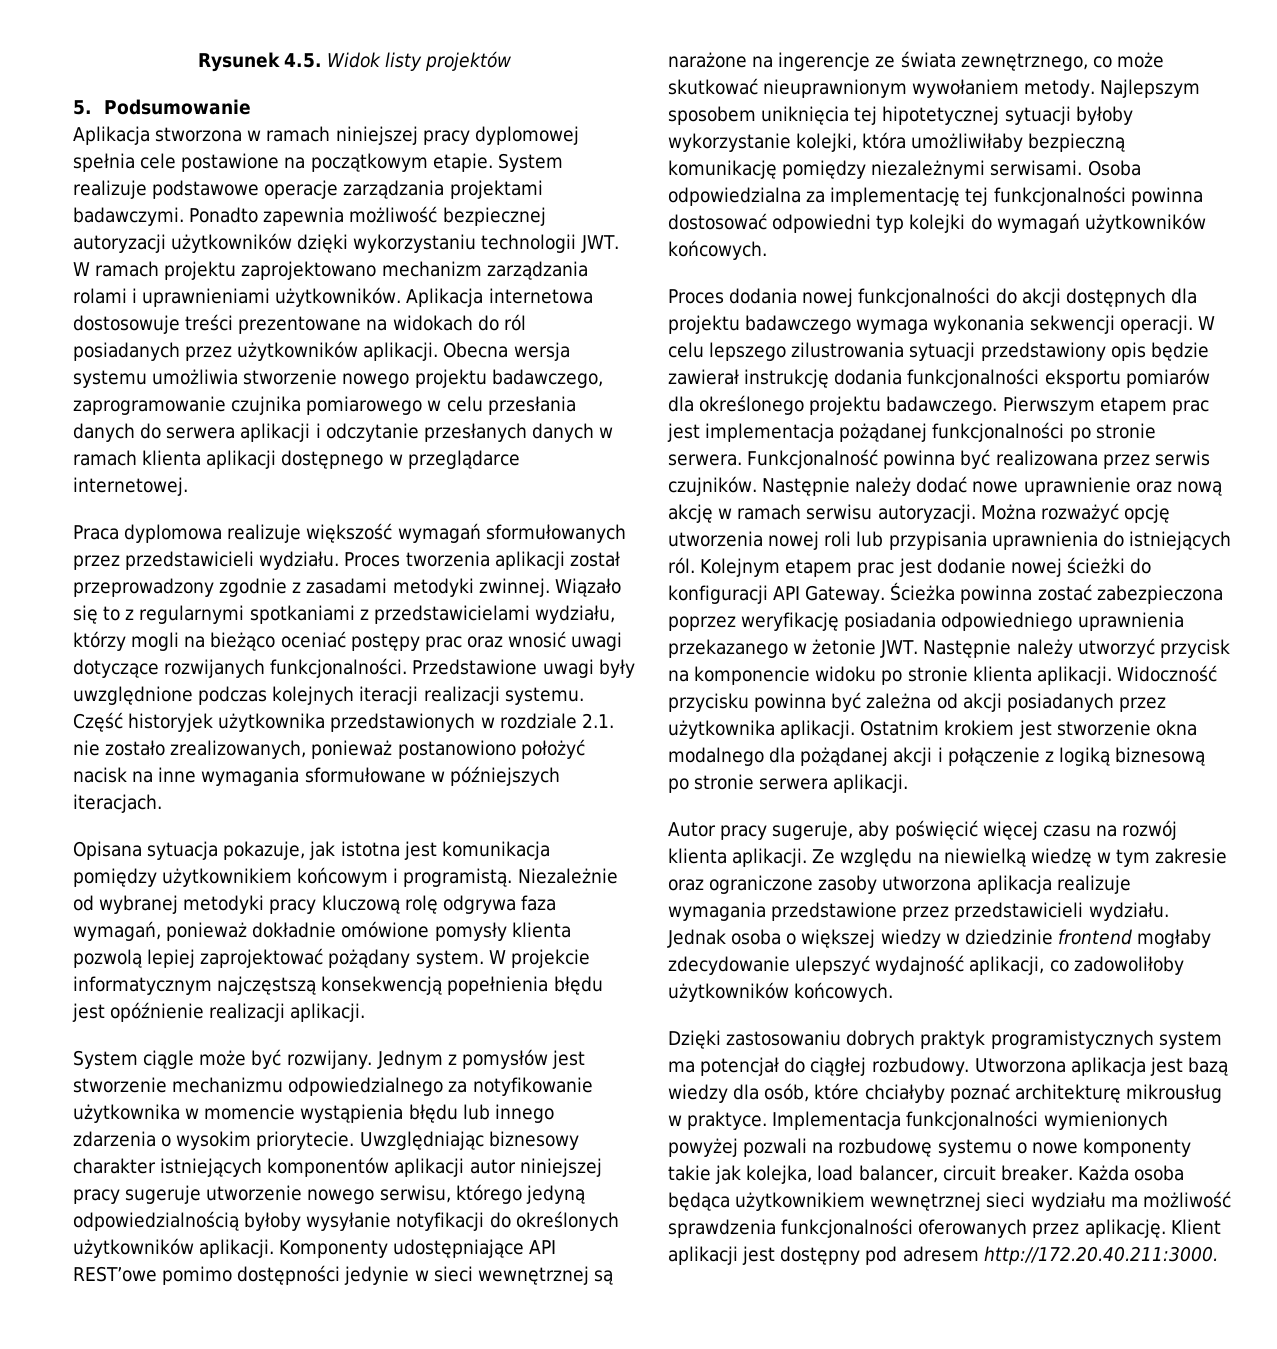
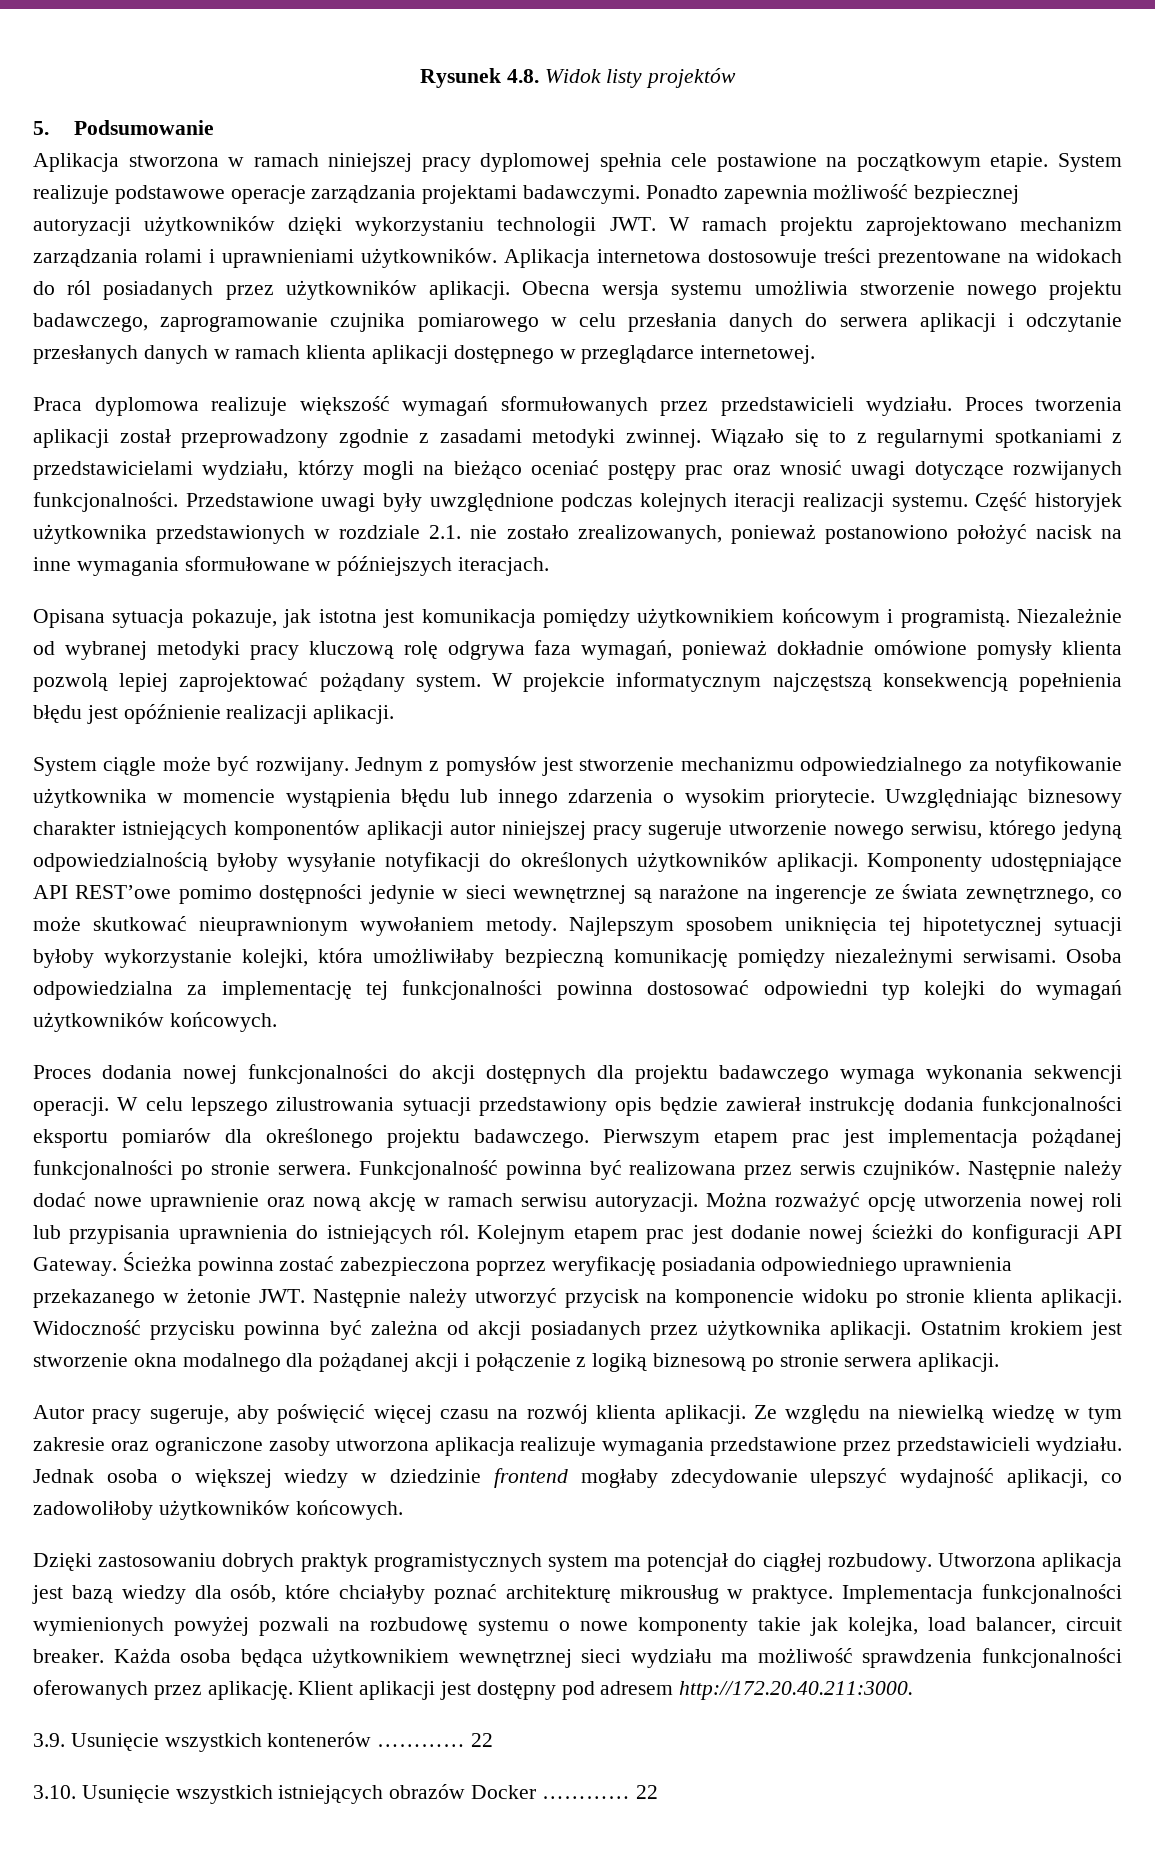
- Rysunek 4.5. Widok listy projektów
+ Rysunek 4.8. Widok listy projektów
+ 3.9. Usunięcie wszystkich kontenerów ………… 22
+ 3.10. Usunięcie wszystkich istniejących obrazów Docker ………… 22

